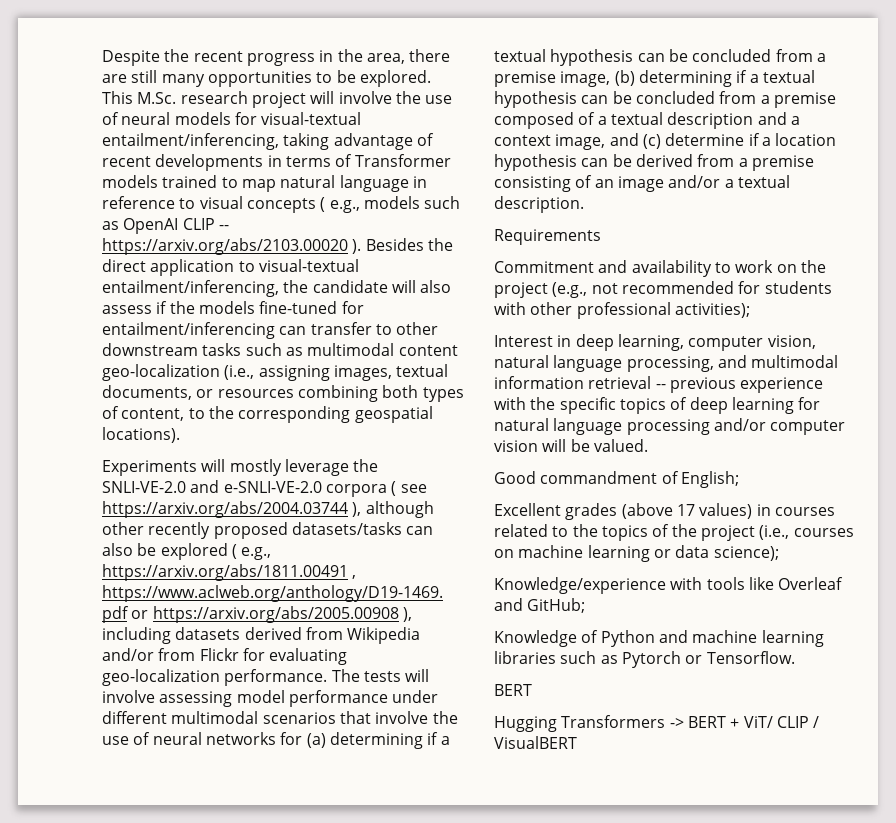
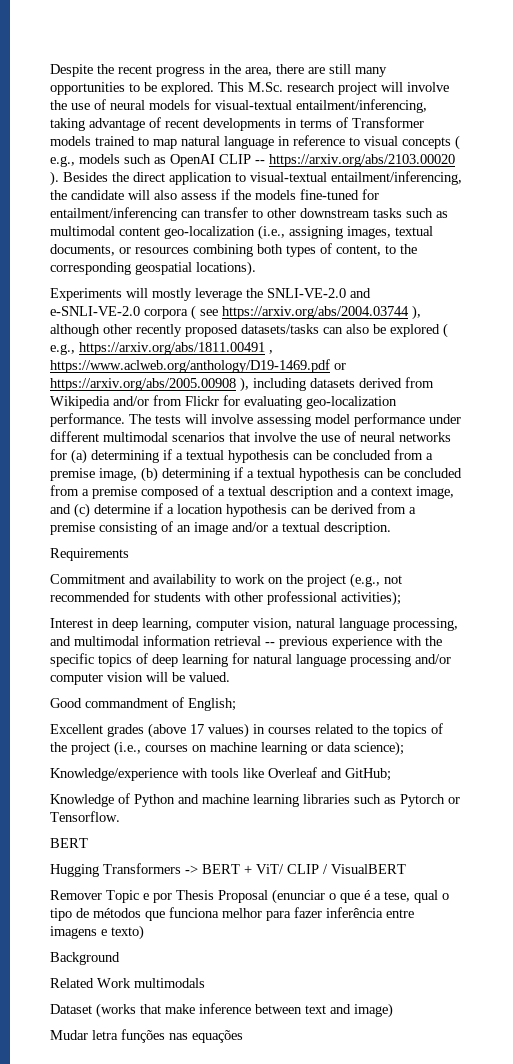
+ Remover Topic e por Thesis Proposal (enunciar o que é a tese, qual o tipo de métodos que funciona melhor para fazer inferência entre imagens e texto)
+ Background
+ Related Work multimodals
+ Dataset (works that make inference between text and image)
+ Mudar letra funções nas equações

